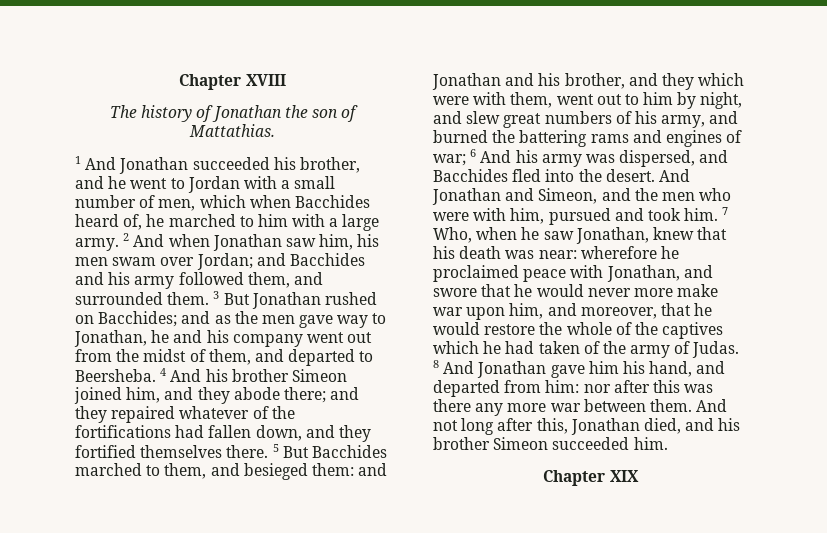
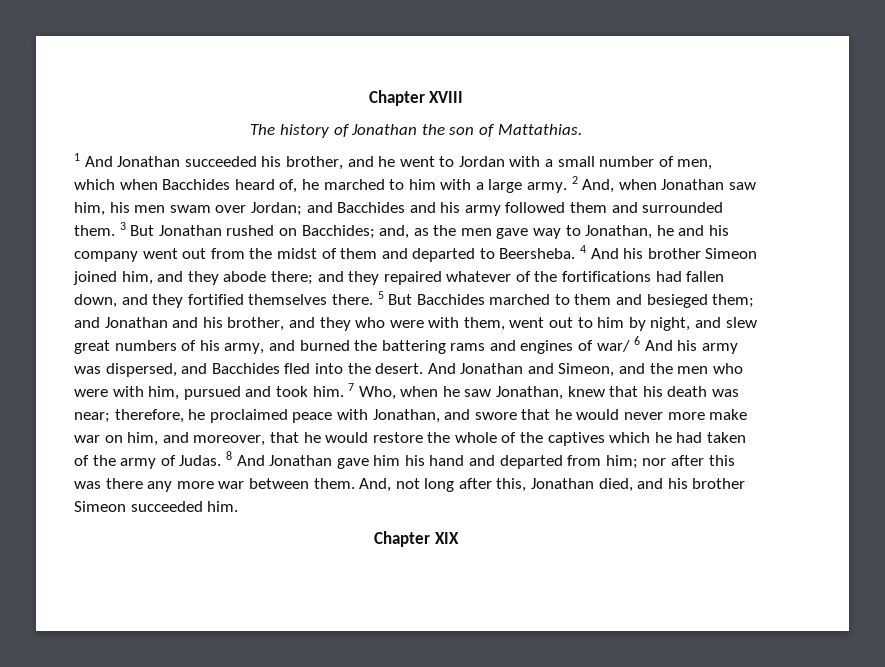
- 2 And when Jonathan saw him, his men swam over Jordan; and Bacchides and his army followed them, and surrounded them.
+ 2 And, when Jonathan saw him, his men swam over Jordan; and Bacchides and his army followed them and surrounded them.
- 3 But Jonathan rushed on Bacchides; and as the men gave way to Jonathan, he and his company went out from the midst of them, and departed to Beersheba.
+ 3 But Jonathan rushed on Bacchides; and, as the men gave way to Jonathan, he and his company went out from the midst of them and departed to Beersheba.
- 5 But Bacchides marched to them, and besieged them: and Jonathan and his brother, and they which were with them, went out to him by night, and slew great numbers of his army, and burned the battering rams and engines of war; 6 And his army was dispersed, and Bacchides fled into the desert.
+ 5 But Bacchides marched to them and besieged them; and Jonathan and his brother, and they who were with them, went out to him by night, and slew great numbers of his army, and burned the battering rams and engines of war/ 6 And his army was dispersed, and Bacchides fled into the desert.
- 7 Who, when he saw Jonathan, knew that his death was near: wherefore he proclaimed peace with Jonathan, and swore that he would never more make war upon him, and moreover, that he would restore the whole of the captives which he had taken of the army of Judas.
+ 7 Who, when he saw Jonathan, knew that his death was near; therefore, he proclaimed peace with Jonathan, and swore that he would never more make war on him, and moreover, that he would restore the whole of the captives which he had taken of the army of Judas.
- 8 And Jonathan gave him his hand, and departed from him: nor after this was there any more war between them.
+ 8 And Jonathan gave him his hand and departed from him; nor after this was there any more war between them.
- And not long after this, Jonathan died, and his brother Simeon succeeded him.
+ And, not long after this, Jonathan died, and his brother Simeon succeeded him.

